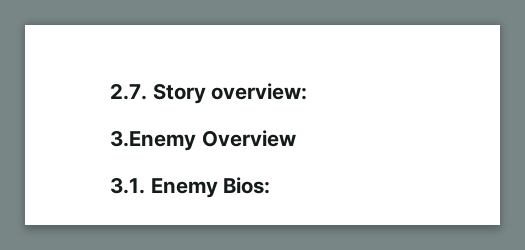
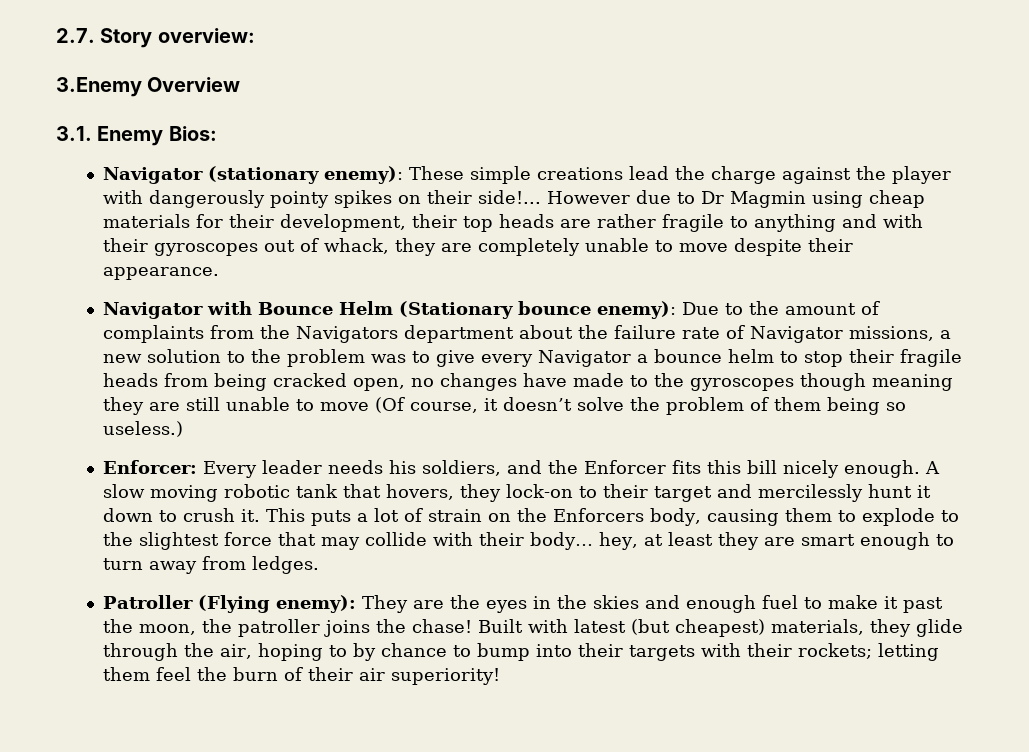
+ Navigator (stationary enemy): These simple creations lead the charge against the player with dangerously pointy spikes on their side!... However due to Dr Magmin using cheap materials for their development, their top heads are rather fragile to anything and with their gyroscopes out of whack, they are completely unable to move despite their appearance.
+ Navigator with Bounce Helm (Stationary bounce enemy): Due to the amount of complaints from the Navigators department about the failure rate of Navigator missions, a new solution to the problem was to give every Navigator a bounce helm to stop their fragile heads from being cracked open, no changes have made to the gyroscopes though meaning they are still unable to move (Of course, it doesn’t solve the problem of them being so useless.)
+ Enforcer: Every leader needs his soldiers, and the Enforcer fits this bill nicely enough. A slow moving robotic tank that hovers, they lock-on to their target and mercilessly hunt it down to crush it. This puts a lot of strain on the Enforcers body, causing them to explode to the slightest force that may collide with their body… hey, at least they are smart enough to turn away from ledges.
+ Patroller (Flying enemy): They are the eyes in the skies and enough fuel to make it past the moon, the patroller joins the chase! Built with latest (but cheapest) materials, they glide through the air, hoping to by chance to bump into their targets with their rockets; letting them feel the burn of their air superiority!

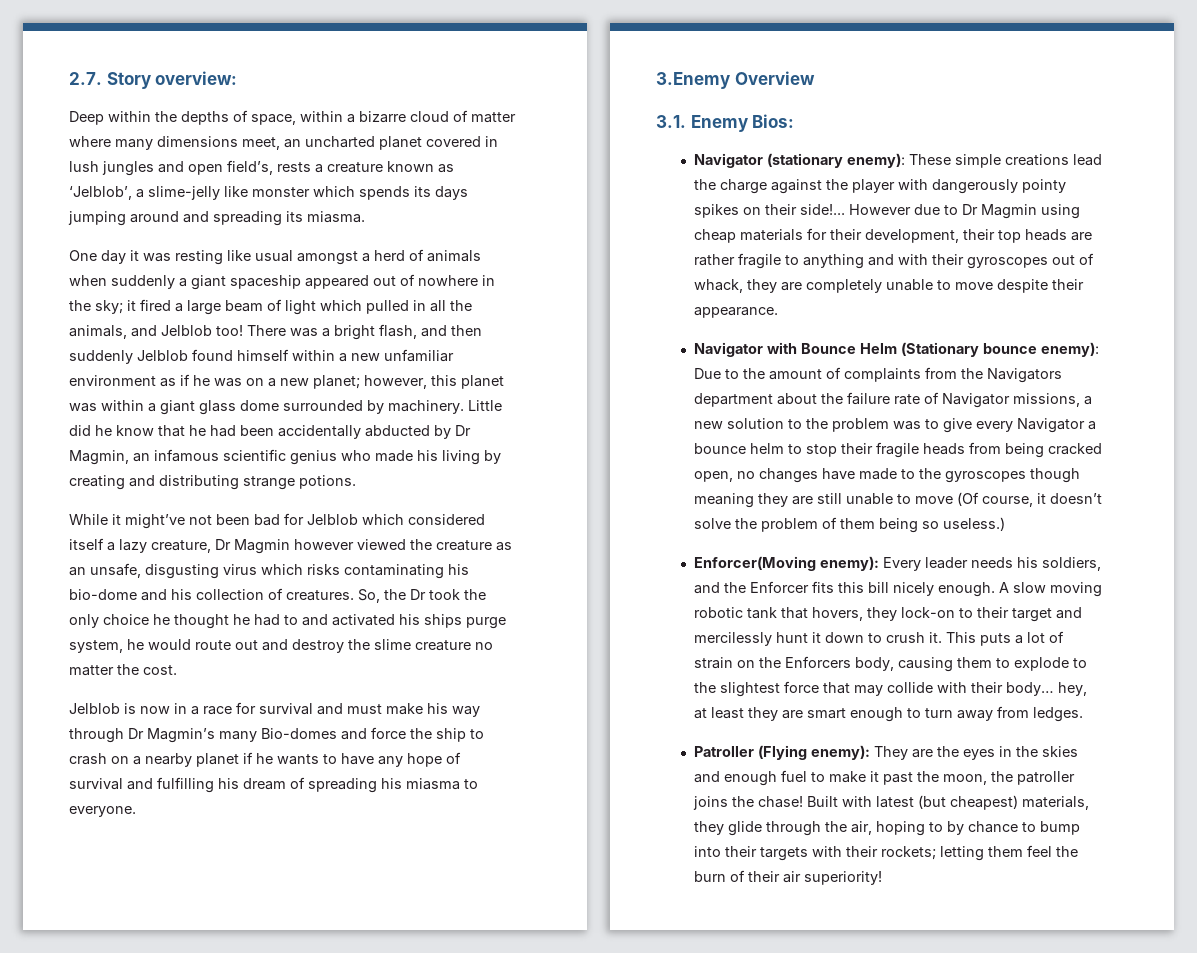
+ Deep within the depths of space, within a bizarre cloud of matter where many dimensions meet, an uncharted planet covered in lush jungles and open field’s, rests a creature known as ‘Jelblob’, a slime-jelly like monster which spends its days jumping around and spreading its miasma.
+ One day it was resting like usual amongst a herd of animals when suddenly a giant spaceship appeared out of nowhere in the sky; it fired a large beam of light which pulled in all the animals, and Jelblob too! There was a bright flash, and then suddenly Jelblob found himself within a new unfamiliar environment as if he was on a new planet; however, this planet was within a giant glass dome surrounded by machinery. Little did he know that he had been accidentally abducted by Dr Magmin, an infamous scientific genius who made his living by creating and distributing strange potions.
+ While it might’ve not been bad for Jelblob which considered itself a lazy creature, Dr Magmin however viewed the creature as an unsafe, disgusting virus which risks contaminating his bio-dome and his collection of creatures. So, the Dr took the only choice he thought he had to and activated his ships purge system, he would route out and destroy the slime creature no matter the cost.
+ Jelblob is now in a race for survival and must make his way through Dr Magmin’s many Bio-domes and force the ship to crash on a nearby planet if he wants to have any hope of survival and fulfilling his dream of spreading his miasma to everyone.
- Enforcer: Every leader needs his soldiers, and the Enforcer fits this bill nicely enough.
+ Enforcer(Moving enemy): Every leader needs his soldiers, and the Enforcer fits this bill nicely enough.

